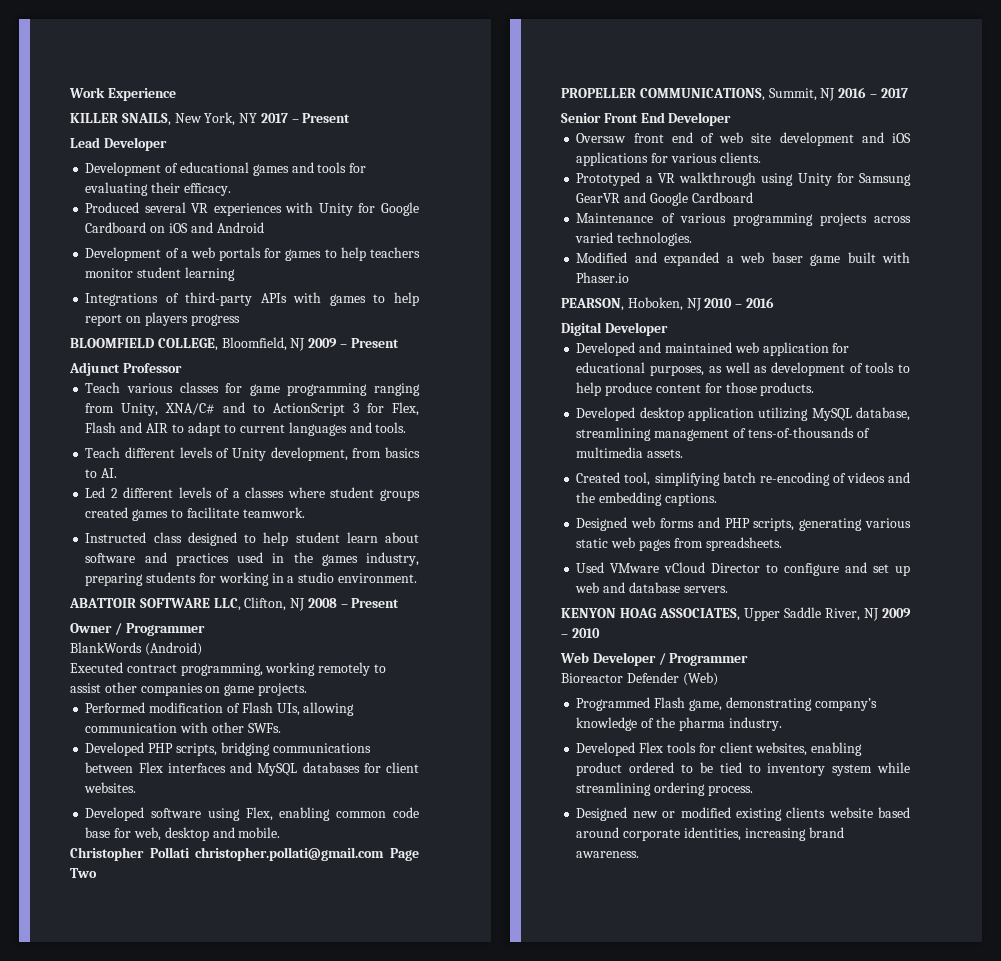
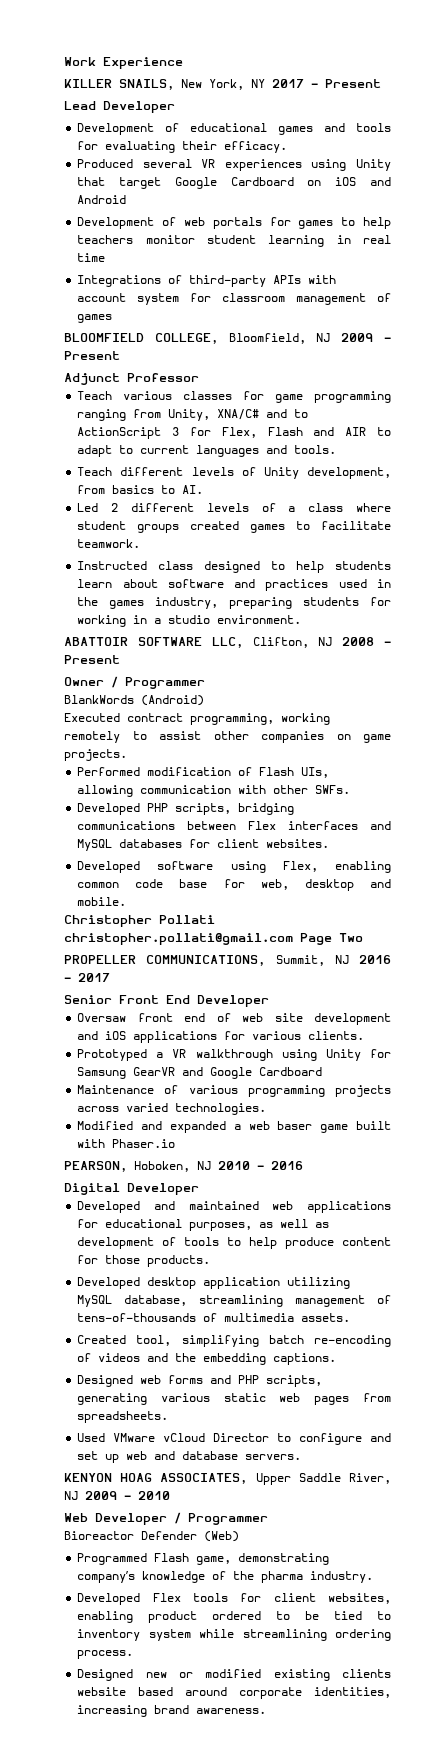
- Produced several VR experiences with Unity for Google Cardboard on iOS and Android
+ Produced several VR experiences using Unity that target Google Cardboard on iOS and Android
- Development of a web portals for games to help teachers monitor student learning
+ Development of web portals for games to help teachers monitor student learning in real time
- Integrations of third-party APIs with games to help report on players progress
+ Integrations of third-party APIs with account system for classroom management of games
- Led 2 different levels of a classes where student groups created games to facilitate teamwork.
+ Led 2 different levels of a class where student groups created games to facilitate teamwork.
- Instructed class designed to help student learn about software and practices used in the games industry, preparing students for working in a studio environment.
+ Instructed class designed to help students learn about software and practices used in the games industry, preparing students for working in a studio environment.
- Developed and maintained web application for educational purposes, as well as development of tools to help produce content for those products.
+ Developed and maintained web applications for educational purposes, as well as development of tools to help produce content for those products.

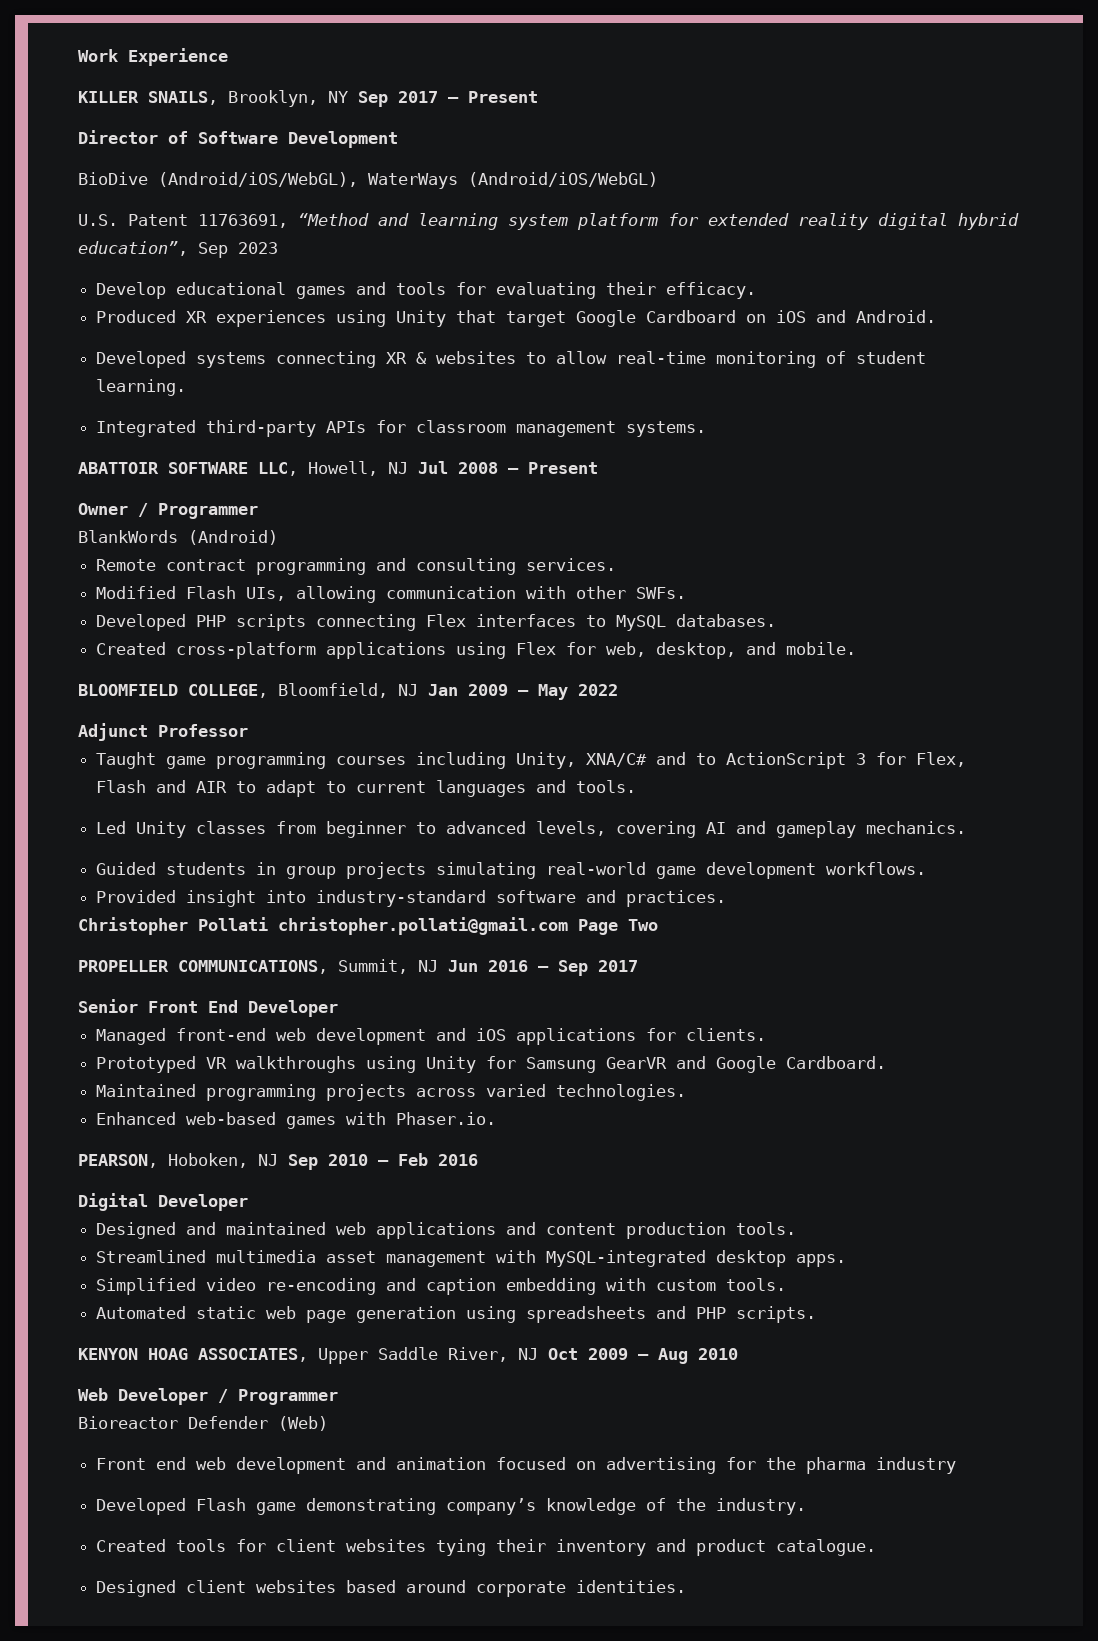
- KILLER SNAILS, New York, NY 2017 – Present
+ KILLER SNAILS, Brooklyn, NY Sep 2017 – Present
- Lead Developer
- Development of educational games and tools for evaluating their efficacy.
+ Director of Software Development
+ BioDive (Android/iOS/WebGL), WaterWays (Android/iOS/WebGL)
+ U.S. Patent 11763691, “Method and learning system platform for extended reality digital hybrid education”, Sep 2023
+ Develop educational games and tools for evaluating their efficacy.
- Produced several VR experiences using Unity that target Google Cardboard on iOS and Android
- Development of web portals for games to help teachers monitor student learning in real time
- Integrations of third-party APIs with account system for classroom management of games
+ Produced XR experiences using Unity that target Google Cardboard on iOS and Android.
+ Developed systems connecting XR & websites to allow real-time monitoring of student learning.
+ Integrated third-party APIs for classroom management systems.
+ ABATTOIR SOFTWARE LLC, Howell, NJ Jul 2008 – Present
+ Owner / Programmer
+ BlankWords (Android)
+ Remote contract programming and consulting services.
+ Modified Flash UIs, allowing communication with other SWFs.
+ Developed PHP scripts connecting Flex interfaces to MySQL databases.
+ Created cross-platform applications using Flex for web, desktop, and mobile.
- BLOOMFIELD COLLEGE, Bloomfield, NJ 2009 – Present
+ BLOOMFIELD COLLEGE, Bloomfield, NJ Jan 2009 – May 2022
- Teach various classes for game programming ranging from Unity, XNA/C# and to ActionScript 3 for Flex, Flash and AIR to adapt to current languages and tools.
+ Taught game programming courses including Unity, XNA/C# and to ActionScript 3 for Flex, Flash and AIR to adapt to current languages and tools.
- Teach different levels of Unity development, from basics to AI.
- Led 2 different levels of a class where student groups created games to facilitate teamwork.
- Instructed class designed to help students learn about software and practices used in the games industry, preparing students for working in a studio environment.
- ABATTOIR SOFTWARE LLC, Clifton, NJ 2008 – Present
- Owner / Programmer
- BlankWords (Android)
- Executed contract programming, working remotely to assist other companies on game projects.
- Performed modification of Flash UIs, allowing communication with other SWFs.
- Developed PHP scripts, bridging communications between Flex interfaces and MySQL databases for client websites.
- Developed software using Flex, enabling common code base for web, desktop and mobile.
+ Led Unity classes from beginner to advanced levels, covering AI and gameplay mechanics.
+ Guided students in group projects simulating real-world game development workflows.
+ Provided insight into industry-standard software and practices.
- PROPELLER COMMUNICATIONS, Summit, NJ 2016 – 2017
+ PROPELLER COMMUNICATIONS, Summit, NJ Jun 2016 – Sep 2017
- Oversaw front end of web site development and iOS applications for various clients.
+ Managed front-end web development and iOS applications for clients.
- Prototyped a VR walkthrough using Unity for Samsung GearVR and Google Cardboard
- Maintenance of various programming projects across varied technologies.
+ Prototyped VR walkthroughs using Unity for Samsung GearVR and Google Cardboard.
+ Maintained programming projects across varied technologies.
- Modified and expanded a web baser game built with Phaser.io
+ Enhanced web-based games with Phaser.io.
- PEARSON, Hoboken, NJ 2010 – 2016
+ PEARSON, Hoboken, NJ Sep 2010 – Feb 2016
- Developed and maintained web applications for educational purposes, as well as development of tools to help produce content for those products.
- Developed desktop application utilizing MySQL database, streamlining management of tens-of-thousands of multimedia assets.
- Created tool, simplifying batch re-encoding of videos and the embedding captions.
- Designed web forms and PHP scripts, generating various static web pages from spreadsheets.
- Used VMware vCloud Director to configure and set up web and database servers.
+ Designed and maintained web applications and content production tools.
+ Streamlined multimedia asset management with MySQL-integrated desktop apps.
+ Simplified video re-encoding and caption embedding with custom tools.
+ Automated static web page generation using spreadsheets and PHP scripts.
- KENYON HOAG ASSOCIATES, Upper Saddle River, NJ 2009 – 2010
+ KENYON HOAG ASSOCIATES, Upper Saddle River, NJ Oct 2009 – Aug 2010
- Programmed Flash game, demonstrating company’s knowledge of the pharma industry.
+ Front end web development and animation focused on advertising for the pharma industry
+ Developed Flash game demonstrating company’s knowledge of the industry.
- Developed Flex tools for client websites, enabling product ordered to be tied to inventory system while streamlining ordering process.
- Designed new or modified existing clients website based around corporate identities, increasing brand awareness.
+ Created tools for client websites tying their inventory and product catalogue.
+ Designed client websites based around corporate identities.

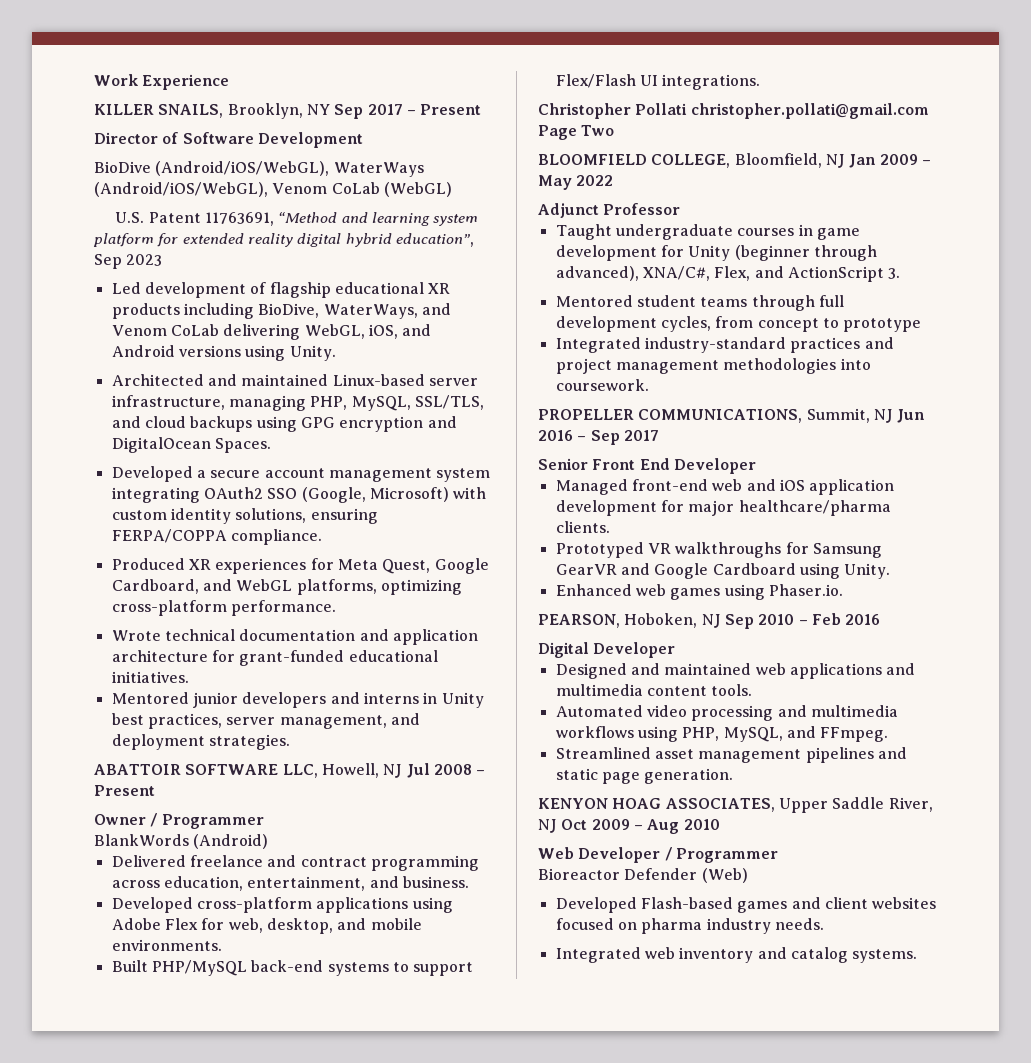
- BioDive (Android/iOS/WebGL), WaterWays (Android/iOS/WebGL)
+ BioDive (Android/iOS/WebGL), WaterWays (Android/iOS/WebGL), Venom CoLab (WebGL)
- Develop educational games and tools for evaluating their efficacy.
- Produced XR experiences using Unity that target Google Cardboard on iOS and Android.
- Developed systems connecting XR & websites to allow real-time monitoring of student learning.
- Integrated third-party APIs for classroom management systems.
+ Led development of flagship educational XR products including BioDive, WaterWays, and Venom CoLab delivering WebGL, iOS, and Android versions using Unity.
+ Architected and maintained Linux-based server infrastructure, managing PHP, MySQL, SSL/TLS, and cloud backups using GPG encryption and DigitalOcean Spaces.
+ Developed a secure account management system integrating OAuth2 SSO (Google, Microsoft) with custom identity solutions, ensuring FERPA/COPPA compliance.
+ Produced XR experiences for Meta Quest, Google Cardboard, and WebGL platforms, optimizing cross-platform performance.
+ Wrote technical documentation and application architecture for grant-funded educational initiatives.
+ Mentored junior developers and interns in Unity best practices, server management, and deployment strategies.
- Remote contract programming and consulting services.
- Modified Flash UIs, allowing communication with other SWFs.
- Developed PHP scripts connecting Flex interfaces to MySQL databases.
- Created cross-platform applications using Flex for web, desktop, and mobile.
+ Delivered freelance and contract programming across education, entertainment, and business.
+ Developed cross-platform applications using Adobe Flex for web, desktop, and mobile environments.
+ Built PHP/MySQL back-end systems to support Flex/Flash UI integrations.
+ Christopher Pollati christopher.pollati@gmail.com Page Two
- Taught game programming courses including Unity, XNA/C# and to ActionScript 3 for Flex, Flash and AIR to adapt to current languages and tools.
- Led Unity classes from beginner to advanced levels, covering AI and gameplay mechanics.
- Guided students in group projects simulating real-world game development workflows.
- Provided insight into industry-standard software and practices.
- Christopher Pollati christopher.pollati@gmail.com Page Two
+ Taught undergraduate courses in game development for Unity (beginner through advanced), XNA/C#, Flex, and ActionScript 3.
+ Mentored student teams through full development cycles, from concept to prototype
+ Integrated industry-standard practices and project management methodologies into coursework.
- Managed front-end web development and iOS applications for clients.
+ Managed front-end web and iOS application development for major healthcare/pharma clients.
- Prototyped VR walkthroughs using Unity for Samsung GearVR and Google Cardboard.
- Maintained programming projects across varied technologies.
- Enhanced web-based games with Phaser.io.
+ Prototyped VR walkthroughs for Samsung GearVR and Google Cardboard using Unity.
+ Enhanced web games using Phaser.io.
- Designed and maintained web applications and content production tools.
- Streamlined multimedia asset management with MySQL-integrated desktop apps.
- Simplified video re-encoding and caption embedding with custom tools.
- Automated static web page generation using spreadsheets and PHP scripts.
+ Designed and maintained web applications and multimedia content tools.
+ Automated video processing and multimedia workflows using PHP, MySQL, and FFmpeg.
+ Streamlined asset management pipelines and static page generation.
- Front end web development and animation focused on advertising for the pharma industry
- Developed Flash game demonstrating company’s knowledge of the industry.
- Created tools for client websites tying their inventory and product catalogue.
- Designed client websites based around corporate identities.
+ Developed Flash-based games and client websites focused on pharma industry needs.
+ Integrated web inventory and catalog systems.

